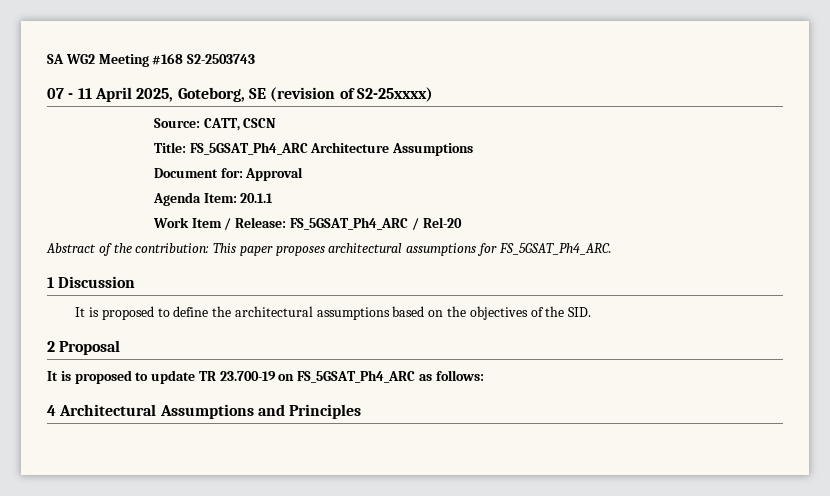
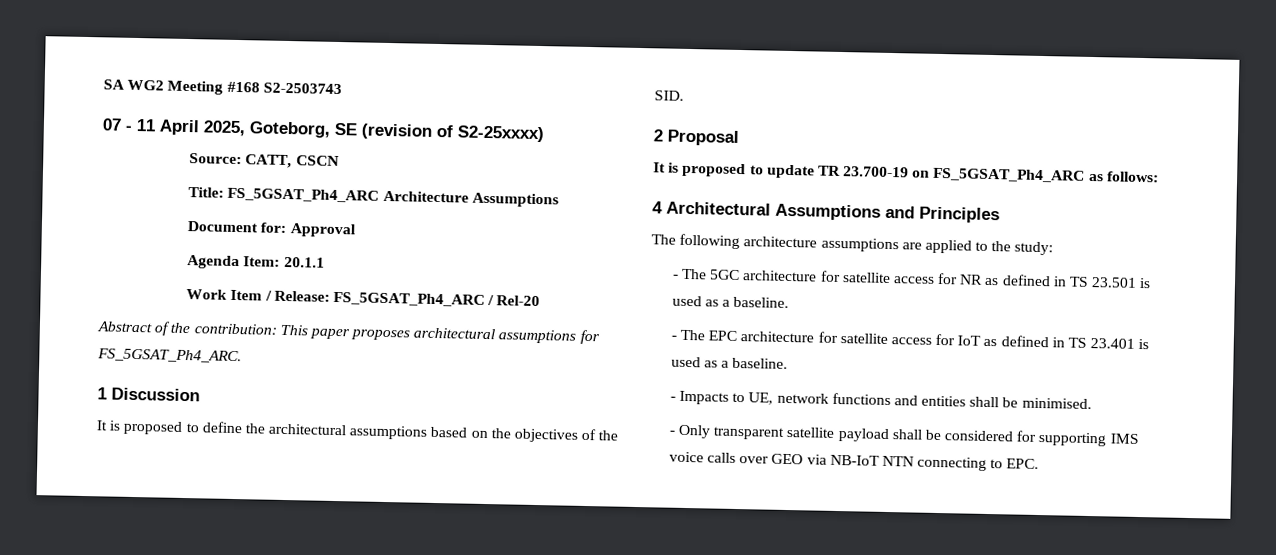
+ The following architecture assumptions are applied to the study:
+ - The 5GC architecture for satellite access for NR as defined in TS 23.501 is used as a baseline.
+ - The EPC architecture for satellite access for IoT as defined in TS 23.401 is used as a baseline.
+ - Impacts to UE, network functions and entities shall be minimised.
+ - Only transparent satellite payload shall be considered for supporting IMS voice calls over GEO via NB-IoT NTN connecting to EPC.

